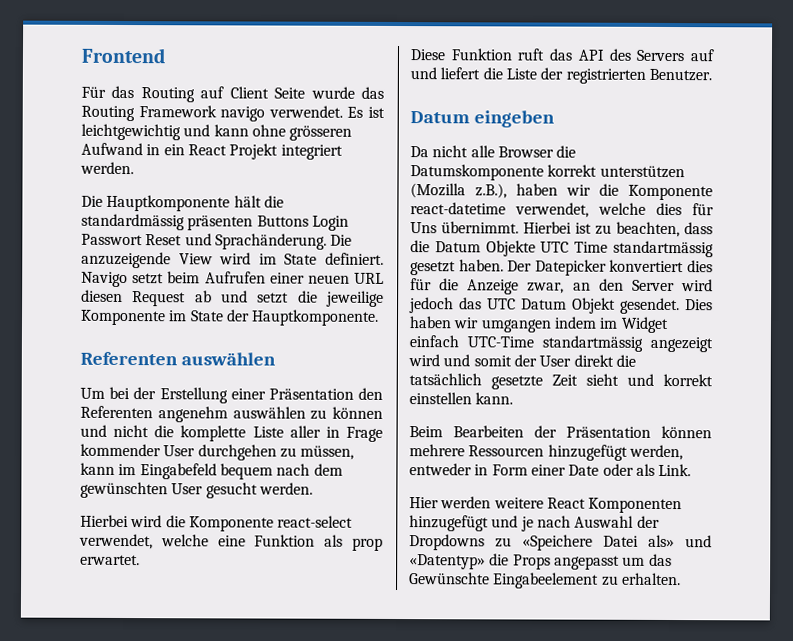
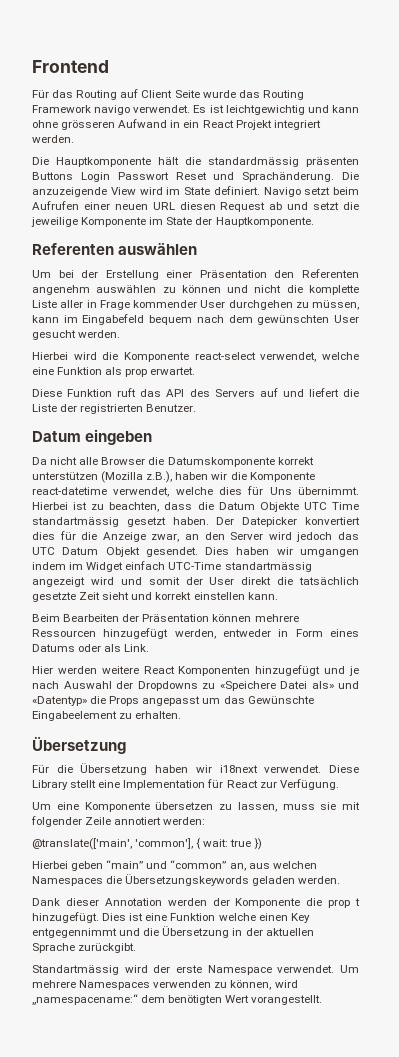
- Beim Bearbeiten der Präsentation können mehrere Ressourcen hinzugefügt werden, entweder in Form einer Date oder als Link.
+ Beim Bearbeiten der Präsentation können mehrere Ressourcen hinzugefügt werden, entweder in Form eines Datums oder als Link.
  Hier werden weitere React Komponenten hinzugefügt und je nach Auswahl der Dropdowns zu «Speichere Datei als» und «Datentyp» die Props angepasst um das Gewünschte Eingabeelement zu erhalten.
+ Übersetzung
+ Für die Übersetzung haben wir i18next verwendet. Diese Library stellt eine Implementation für React zur Verfügung.
+ Um eine Komponente übersetzen zu lassen, muss sie mit folgender Zeile annotiert werden:
+ @translate(['main', 'common'], { wait: true })
+ Hierbei geben “main” und “common” an, aus welchen Namespaces die Übersetzungskeywords geladen werden.
+ Dank dieser Annotation werden der Komponente die prop t hinzugefügt. Dies ist eine Funktion welche einen Key entgegennimmt und die Übersetzung in der aktuellen Sprache zurückgibt.
+ Standartmässig wird der erste Namespace verwendet. Um mehrere Namespaces verwenden zu können, wird „namespacename:“ dem benötigten Wert vorangestellt.

